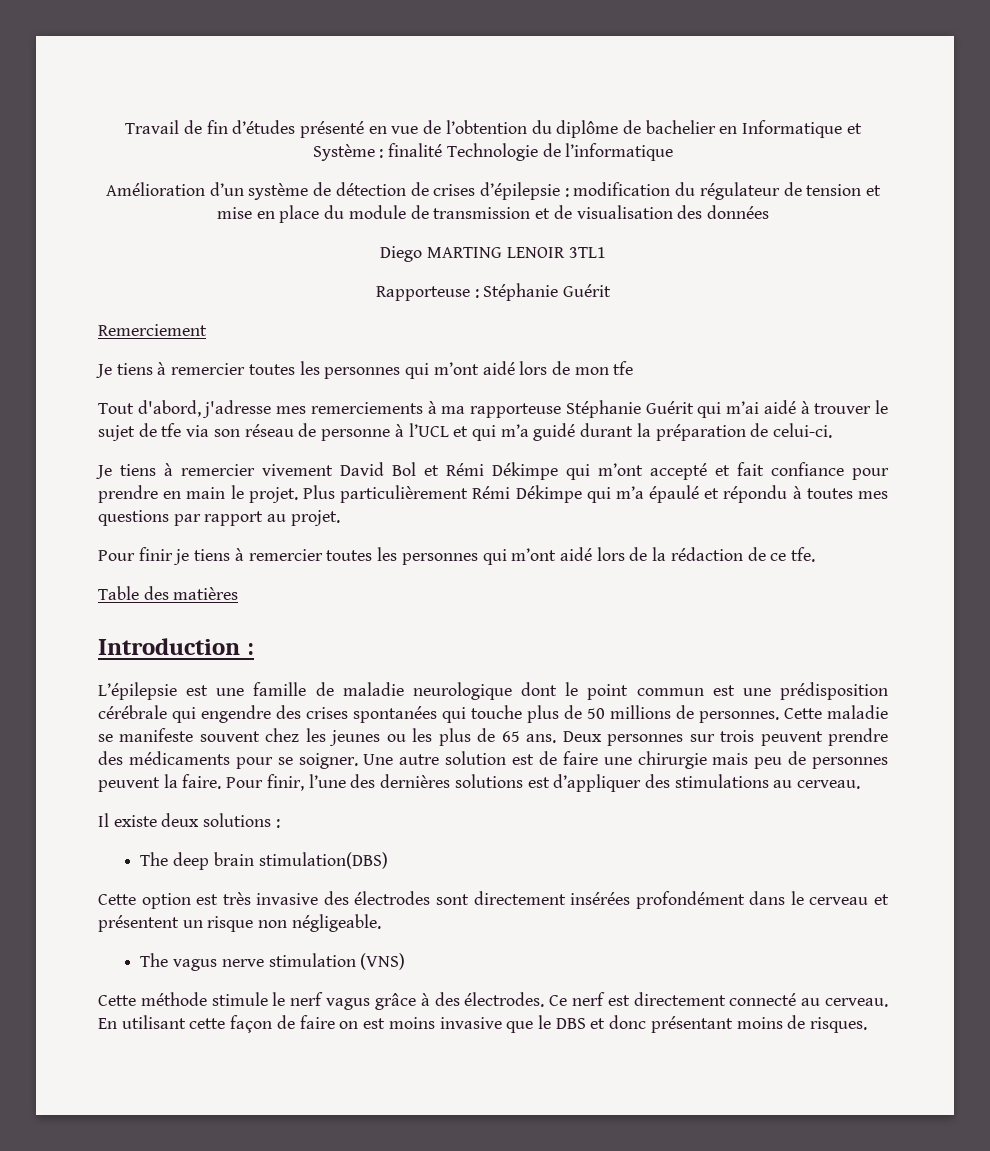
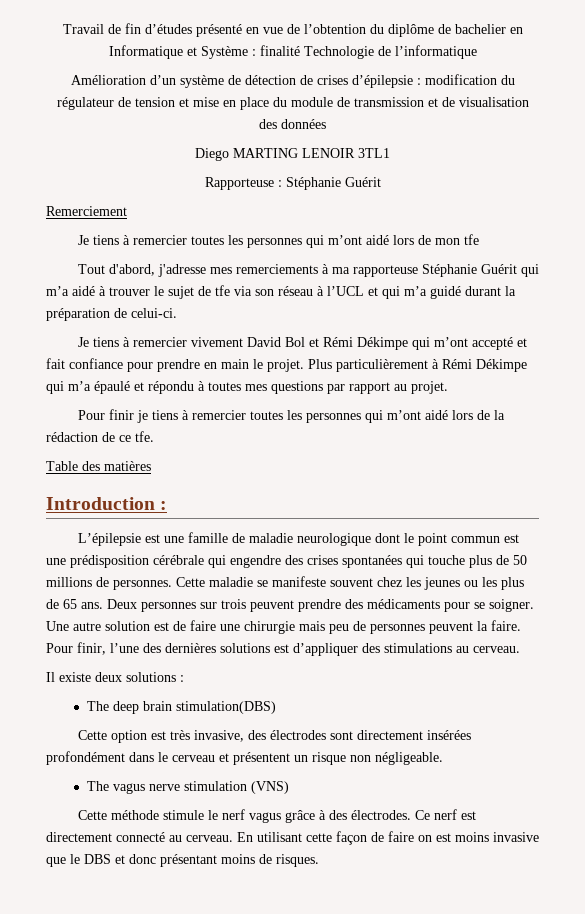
- Tout d'abord, j'adresse mes remerciements à ma rapporteuse Stéphanie Guérit qui m’ai aidé à trouver le sujet de tfe via son réseau de personne à l’UCL et qui m’a guidé durant la préparation de celui-ci.
+ Tout d'abord, j'adresse mes remerciements à ma rapporteuse Stéphanie Guérit qui m’a aidé à trouver le sujet de tfe via son réseau à l’UCL et qui m’a guidé durant la préparation de celui-ci.
- Plus particulièrement Rémi Dékimpe qui m’a épaulé et répondu à toutes mes questions par rapport au projet.
+ Plus particulièrement à Rémi Dékimpe qui m’a épaulé et répondu à toutes mes questions par rapport au projet.
- Cette option est très invasive des électrodes sont directement insérées profondément dans le cerveau et présentent un risque non négligeable.
+ Cette option est très invasive, des électrodes sont directement insérées profondément dans le cerveau et présentent un risque non négligeable.

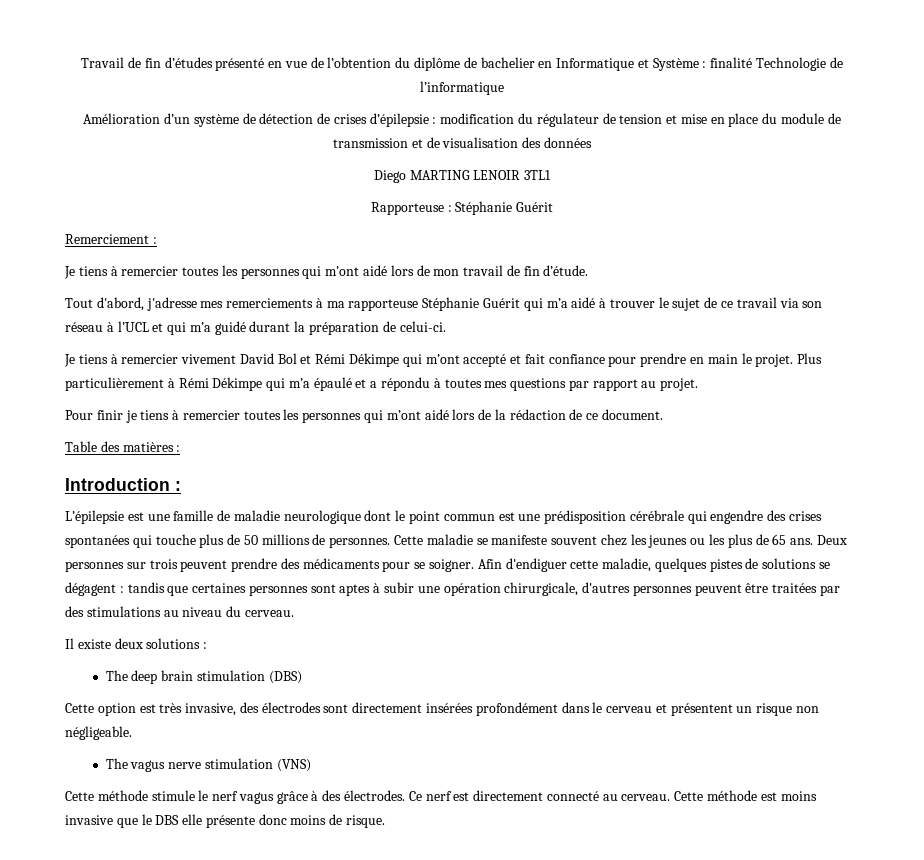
- Remerciement
+ Remerciement :
- Je tiens à remercier toutes les personnes qui m’ont aidé lors de mon tfe
+ Je tiens à remercier toutes les personnes qui m’ont aidé lors de mon travail de fin d’étude.
- Tout d'abord, j'adresse mes remerciements à ma rapporteuse Stéphanie Guérit qui m’a aidé à trouver le sujet de tfe via son réseau à l’UCL et qui m’a guidé durant la préparation de celui-ci.
+ Tout d'abord, j'adresse mes remerciements à ma rapporteuse Stéphanie Guérit qui m’a aidé à trouver le sujet de ce travail via son réseau à l’UCL et qui m’a guidé durant la préparation de celui-ci.
- Plus particulièrement à Rémi Dékimpe qui m’a épaulé et répondu à toutes mes questions par rapport au projet.
+ Plus particulièrement à Rémi Dékimpe qui m’a épaulé et a répondu à toutes mes questions par rapport au projet.
- Pour finir je tiens à remercier toutes les personnes qui m’ont aidé lors de la rédaction de ce tfe.
+ Pour finir je tiens à remercier toutes les personnes qui m’ont aidé lors de la rédaction de ce document.
- Table des matières
+ Table des matières :
- Une autre solution est de faire une chirurgie mais peu de personnes peuvent la faire. Pour finir, l’une des dernières solutions est d’appliquer des stimulations au cerveau.
+ Afin d'endiguer cette maladie, quelques pistes de solutions se dégagent : tandis que certaines personnes sont aptes à subir une opération chirurgicale, d'autres personnes peuvent être traitées par des stimulations au niveau du cerveau.
- The deep brain stimulation(DBS)
+ The deep brain stimulation (DBS)
- En utilisant cette façon de faire on est moins invasive que le DBS et donc présentant moins de risques.
+ Cette méthode est moins invasive que le DBS elle présente donc moins de risque.

